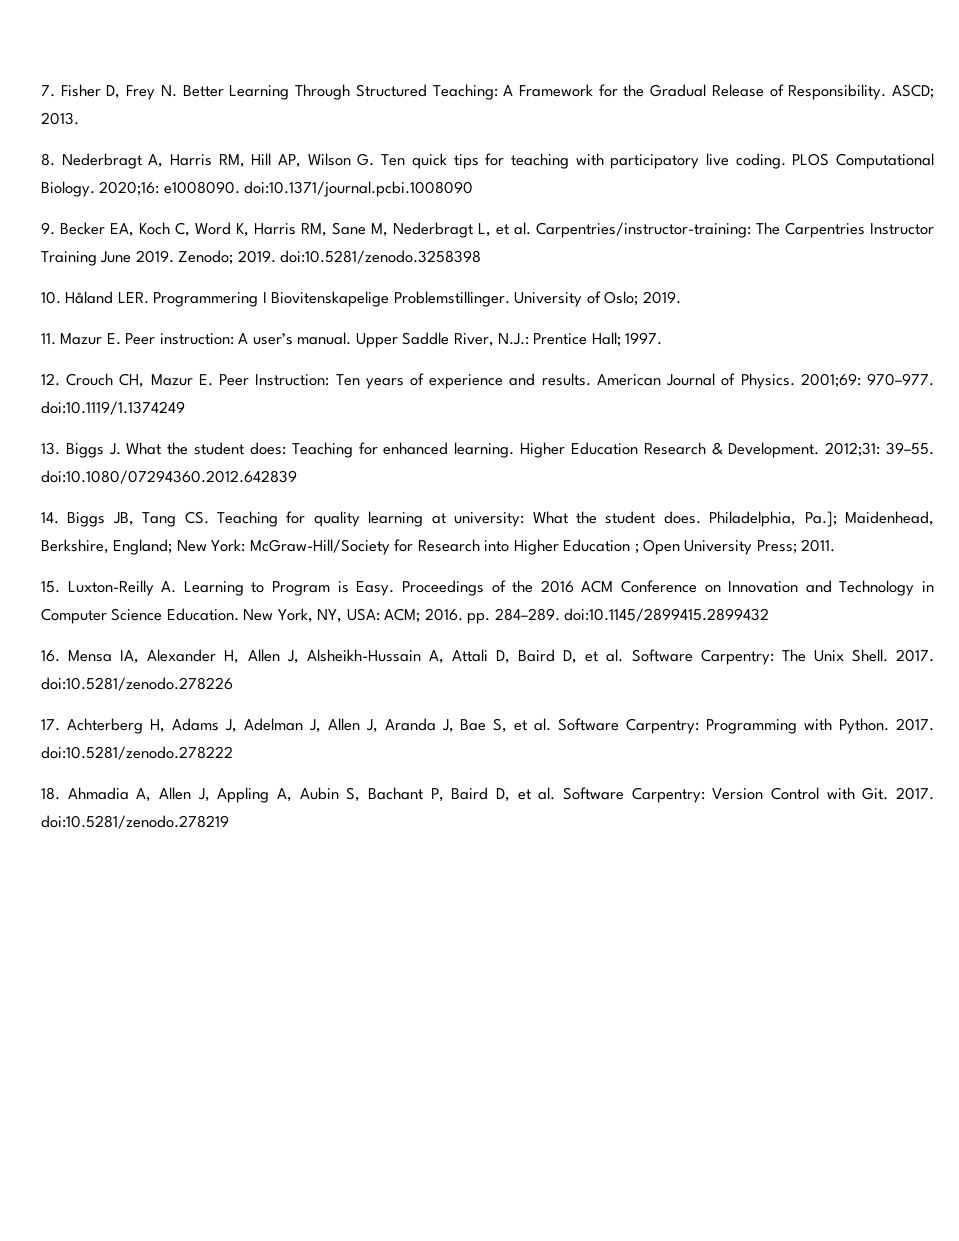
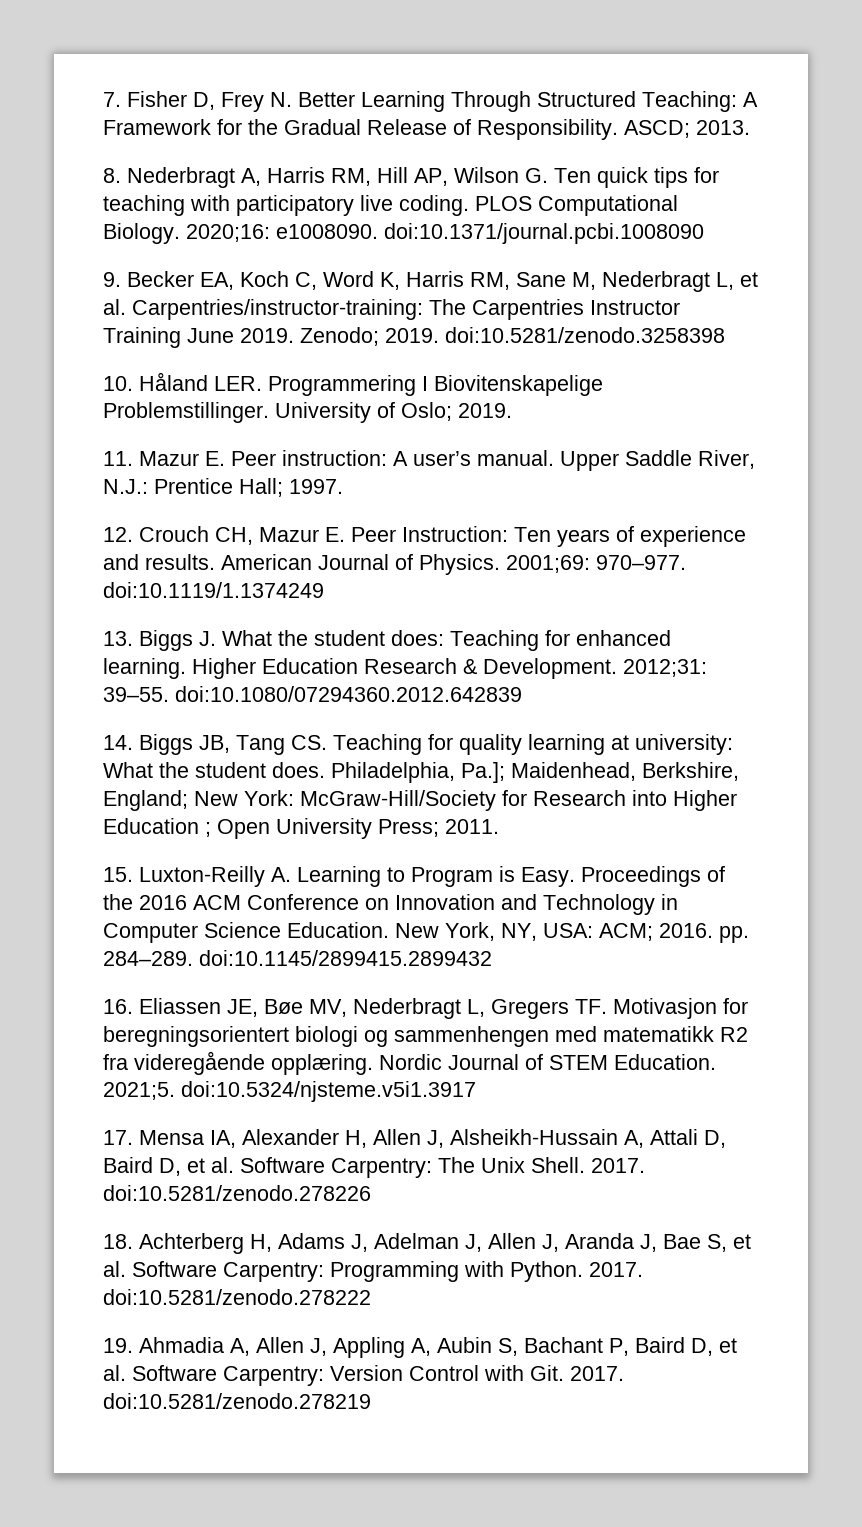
- 16. Mensa IA, Alexander H, Allen J, Alsheikh-Hussain A, Attali D, Baird D, et al. Software Carpentry: The Unix Shell.
+ 16. Eliassen JE, Bøe MV, Nederbragt L, Gregers TF. Motivasjon for beregningsorientert biologi og sammenhengen med matematikk R2 fra videregående opplæring. Nordic Journal of STEM Education. 2021;5. doi:10.5324/njsteme.v5i1.3917
+ 17. Mensa IA, Alexander H, Allen J, Alsheikh-Hussain A, Attali D, Baird D, et al. Software Carpentry: The Unix Shell.
- 17. Achterberg H, Adams J, Adelman J, Allen J, Aranda J, Bae S, et al. Software Carpentry: Programming with Python.
+ 18. Achterberg H, Adams J, Adelman J, Allen J, Aranda J, Bae S, et al. Software Carpentry: Programming with Python.
- 18. Ahmadia A, Allen J, Appling A, Aubin S, Bachant P, Baird D, et al. Software Carpentry: Version Control with Git. 2017. doi:10.5281/zenodo.278219
+ 19. Ahmadia A, Allen J, Appling A, Aubin S, Bachant P, Baird D, et al. Software Carpentry: Version Control with Git. 2017. doi:10.5281/zenodo.278219

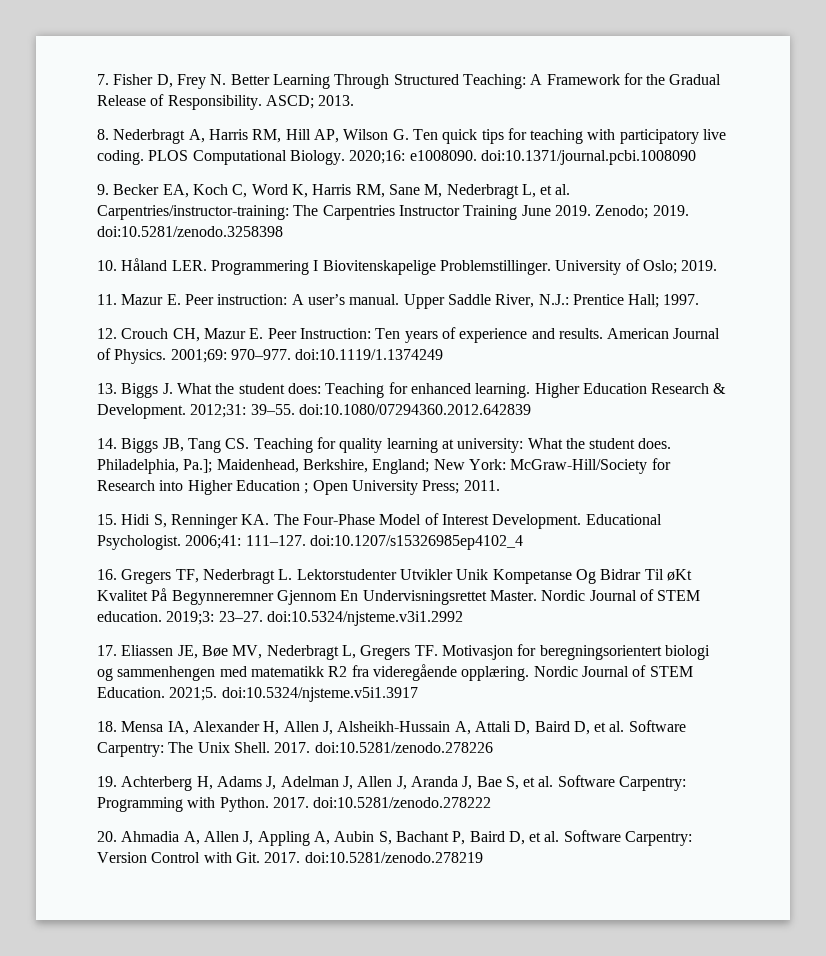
- 15. Luxton-Reilly A. Learning to Program is Easy. Proceedings of the 2016 ACM Conference on Innovation and Technology in Computer Science Education. New York, NY, USA: ACM; 2016. pp. 284–289. doi:10.1145/2899415.2899432
- 16. Eliassen JE, Bøe MV, Nederbragt L, Gregers TF. Motivasjon for beregningsorientert biologi og sammenhengen med matematikk R2 fra videregående opplæring.
+ 15. Hidi S, Renninger KA. The Four-Phase Model of Interest Development. Educational Psychologist. 2006;41: 111–127. doi:10.1207/s15326985ep4102_4
+ 16. Gregers TF, Nederbragt L. Lektorstudenter Utvikler Unik Kompetanse Og Bidrar Til øKt Kvalitet På Begynneremner Gjennom En Undervisningsrettet Master. Nordic Journal of STEM education. 2019;3: 23–27. doi:10.5324/njsteme.v3i1.2992
+ 17. Eliassen JE, Bøe MV, Nederbragt L, Gregers TF. Motivasjon for beregningsorientert biologi og sammenhengen med matematikk R2 fra videregående opplæring.
- 17. Mensa IA, Alexander H, Allen J, Alsheikh-Hussain A, Attali D, Baird D, et al. Software Carpentry: The Unix Shell.
+ 18. Mensa IA, Alexander H, Allen J, Alsheikh-Hussain A, Attali D, Baird D, et al. Software Carpentry: The Unix Shell.
- 18. Achterberg H, Adams J, Adelman J, Allen J, Aranda J, Bae S, et al. Software Carpentry: Programming with Python.
+ 19. Achterberg H, Adams J, Adelman J, Allen J, Aranda J, Bae S, et al. Software Carpentry: Programming with Python.
- 19. Ahmadia A, Allen J, Appling A, Aubin S, Bachant P, Baird D, et al. Software Carpentry: Version Control with Git. 2017. doi:10.5281/zenodo.278219
+ 20. Ahmadia A, Allen J, Appling A, Aubin S, Bachant P, Baird D, et al. Software Carpentry: Version Control with Git. 2017. doi:10.5281/zenodo.278219

